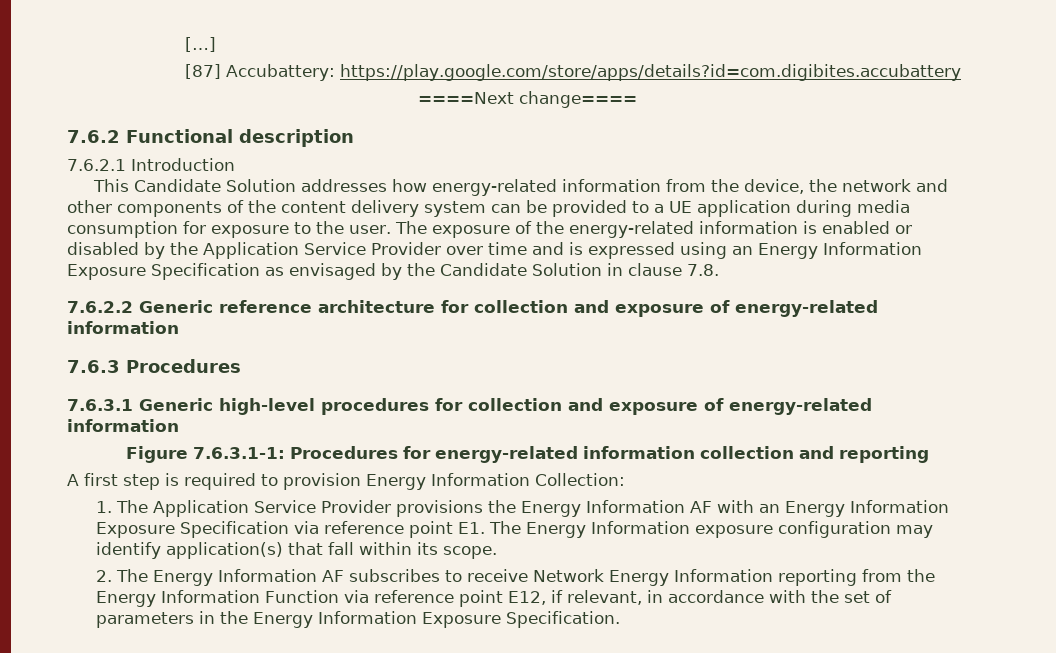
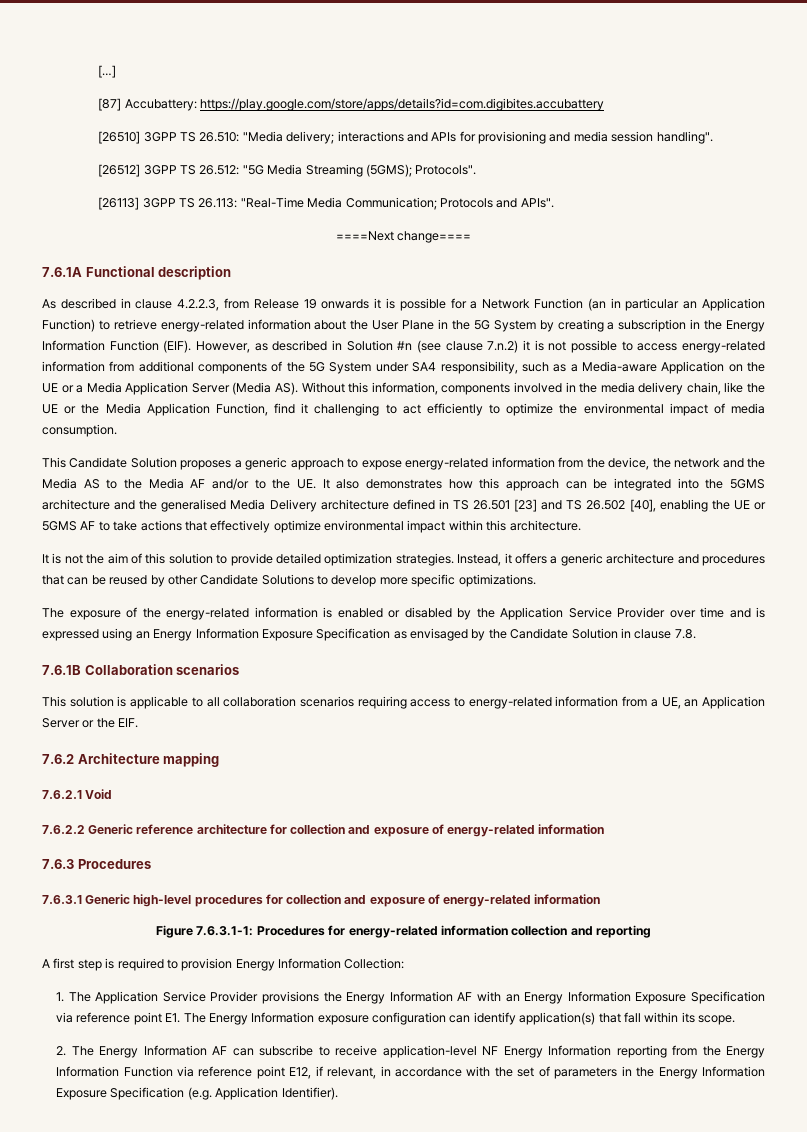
+ [26510] 3GPP TS 26.510: "Media delivery; interactions and APIs for provisioning and media session handling".
+ [26512] 3GPP TS 26.512: "5G Media Streaming (5GMS); Protocols".
+ [26113] 3GPP TS 26.113: "Real-Time Media Communication; Protocols and APIs".
- 7.6.2 Functional description
+ 7.6.1A Functional description
- 7.6.2.1 Introduction
- This Candidate Solution addresses how energy-related information from the device, the network and other components of the content delivery system can be provided to a UE application during media consumption for exposure to the user. The exposure of the energy-related information is enabled or disabled by the Application Service Provider over time and is expressed using an Energy Information Exposure Specification as envisaged by the Candidate Solution in clause 7.8.
+ As described in clause 4.2.2.3, from Release 19 onwards it is possible for a Network Function (an in particular an Application Function) to retrieve energy-related information about the User Plane in the 5G System by creating a subscription in the Energy Information Function (EIF). However, as described in Solution #n (see clause 7.n.2) it is not possible to access energy-related information from additional components of the 5G System under SA4 responsibility, such as a Media-aware Application on the UE or a Media Application Server (Media AS). Without this information, components involved in the media delivery chain, like the UE or the Media Application Function, find it challenging to act efficiently to optimize the environmental impact of media consumption.
+ This Candidate Solution proposes a generic approach to expose energy-related information from the device, the network and the Media AS to the Media AF and/or to the UE. It also demonstrates how this approach can be integrated into the 5GMS architecture and the generalised Media Delivery architecture defined in TS 26.501 [23] and TS 26.502 [40], enabling the UE or 5GMS AF to take actions that effectively optimize environmental impact within this architecture.
+ It is not the aim of this solution to provide detailed optimization strategies. Instead, it offers a generic architecture and procedures that can be reused by other Candidate Solutions to develop more specific optimizations.
+ The exposure of the energy-related information is enabled or disabled by the Application Service Provider over time and is expressed using an Energy Information Exposure Specification as envisaged by the Candidate Solution in clause 7.8.
+ 7.6.1B Collaboration scenarios
+ This solution is applicable to all collaboration scenarios requiring access to energy-related information from a UE, an Application Server or the EIF.
+ 7.6.2 Architecture mapping
+ 7.6.2.1 Void
- 1. The Application Service Provider provisions the Energy Information AF with an Energy Information Exposure Specification via reference point E1. The Energy Information exposure configuration may identify application(s) that fall within its scope.
+ 1. The Application Service Provider provisions the Energy Information AF with an Energy Information Exposure Specification via reference point E1. The Energy Information exposure configuration can identify application(s) that fall within its scope.
- 2. The Energy Information AF subscribes to receive Network Energy Information reporting from the Energy Information Function via reference point E12, if relevant, in accordance with the set of parameters in the Energy Information Exposure Specification.
+ 2. The Energy Information AF can subscribe to receive application-level NF Energy Information reporting from the Energy Information Function via reference point E12, if relevant, in accordance with the set of parameters in the Energy Information Exposure Specification (e.g. Application Identifier).

